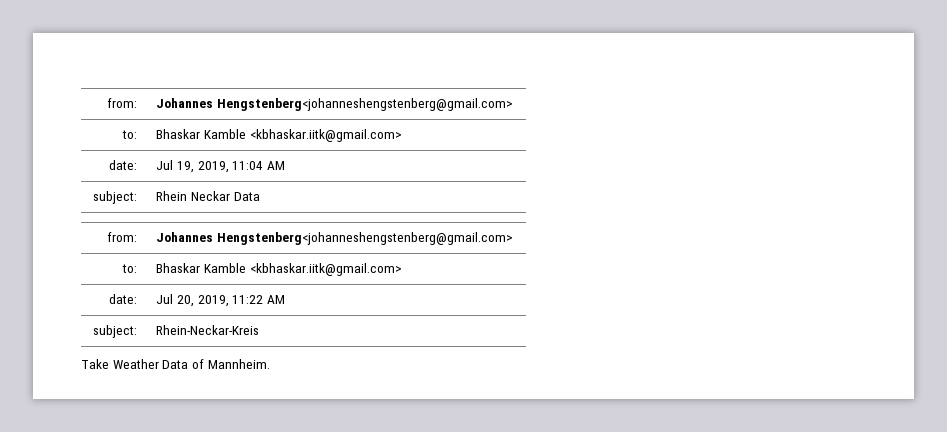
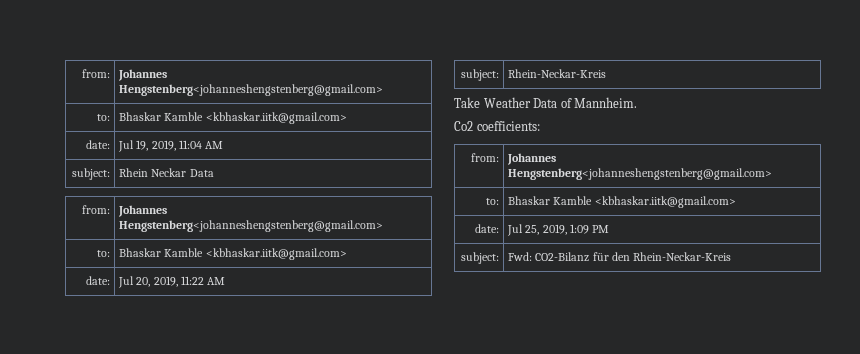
+ Co2 coefficients:
+ from: | Johannes Hengstenberg<johanneshengstenberg@gmail.com>
+ to: | Bhaskar Kamble <kbhaskar.iitk@gmail.com>
+ date: | Jul 25, 2019, 1:09 PM
+ subject: | Fwd: CO2-Bilanz für den Rhein-Neckar-Kreis

